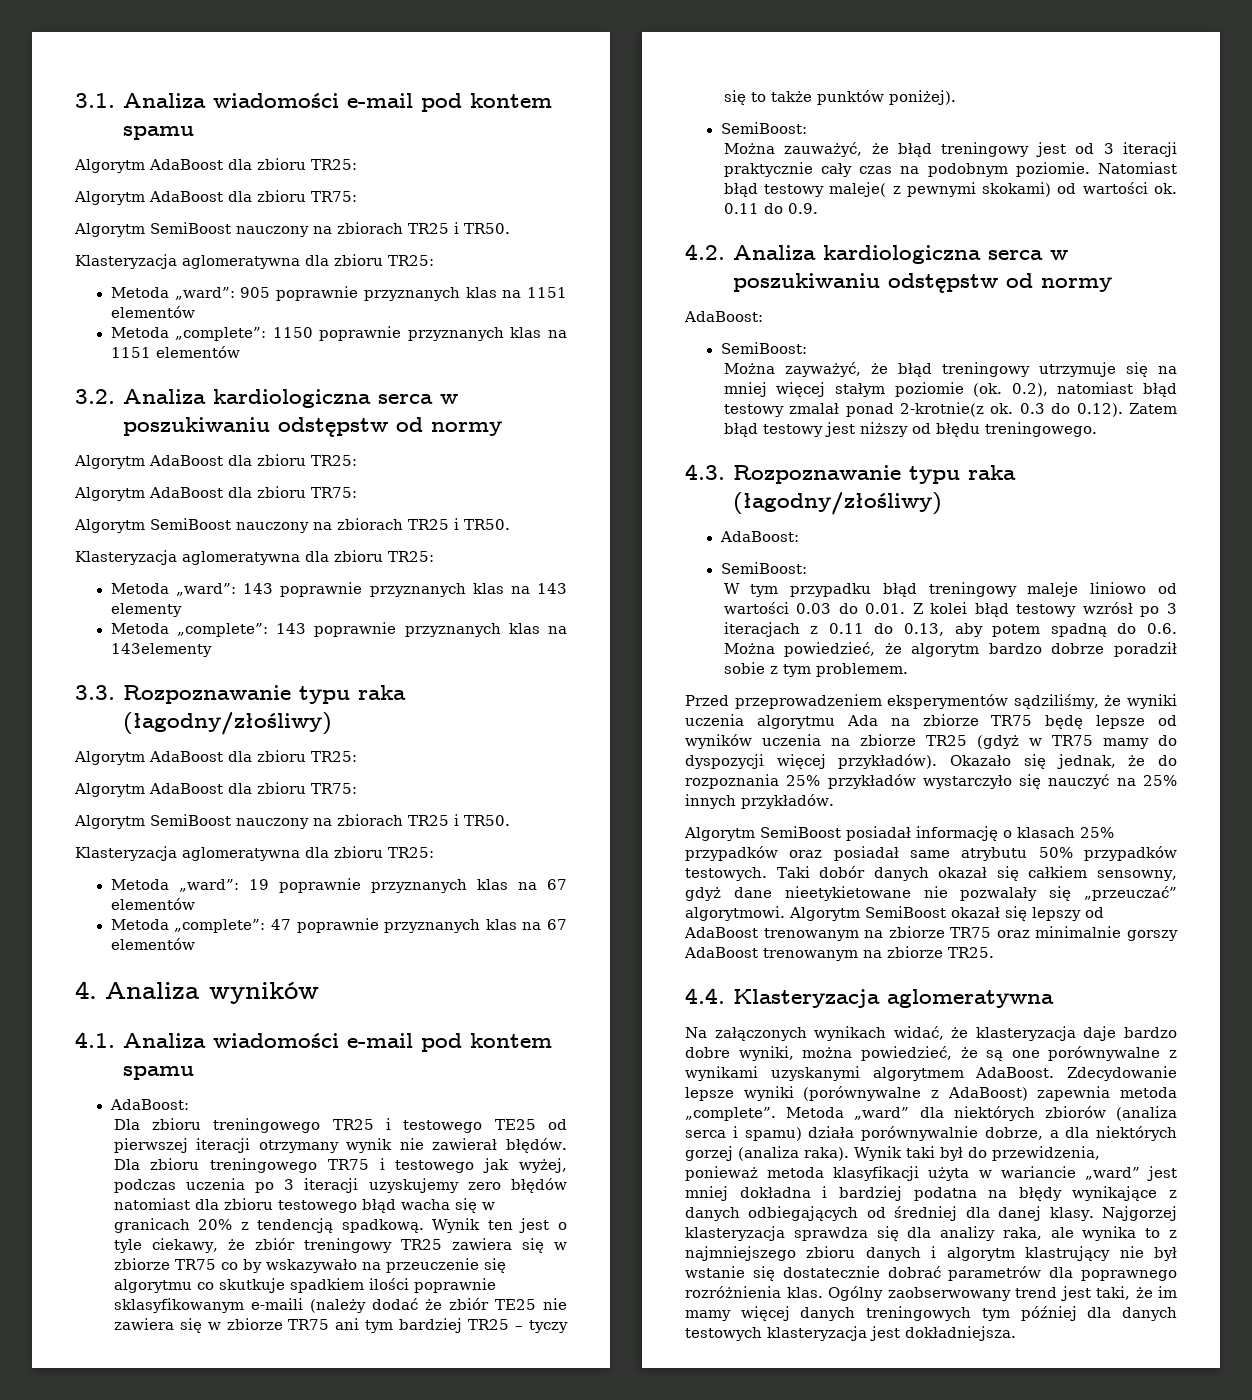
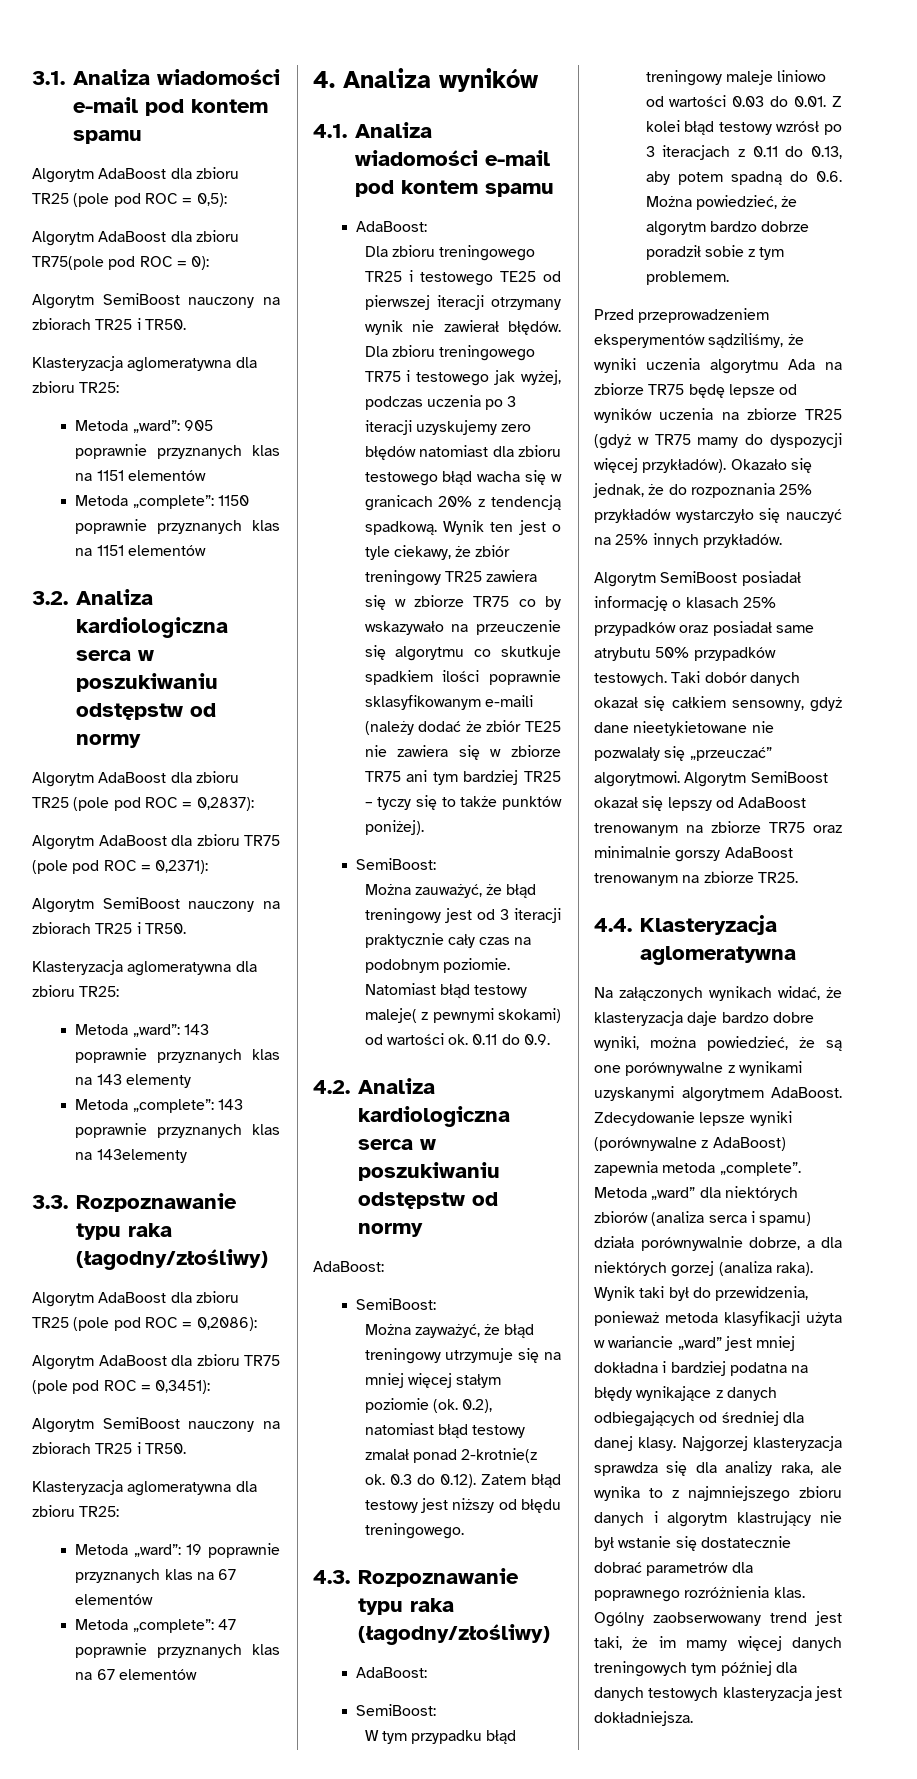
  3.1. Analiza wiadomości e-mail pod kontem spamu
- Algorytm AdaBoost dla zbioru TR25:
- Algorytm AdaBoost dla zbioru TR75:
+ Algorytm AdaBoost dla zbioru TR25 (pole pod ROC = 0,5):
+ Algorytm AdaBoost dla zbioru TR75(pole pod ROC = 0):
  3.2. Analiza kardiologiczna serca w poszukiwaniu odstępstw od normy
- Algorytm AdaBoost dla zbioru TR25:
- Algorytm AdaBoost dla zbioru TR75:
+ Algorytm AdaBoost dla zbioru TR25 (pole pod ROC = 0,2837):
+ Algorytm AdaBoost dla zbioru TR75 (pole pod ROC = 0,2371):
  3.3. Rozpoznawanie typu raka (łagodny/złośliwy)
- Algorytm AdaBoost dla zbioru TR25:
- Algorytm AdaBoost dla zbioru TR75:
+ Algorytm AdaBoost dla zbioru TR25 (pole pod ROC = 0,2086):
+ Algorytm AdaBoost dla zbioru TR75 (pole pod ROC = 0,3451):

